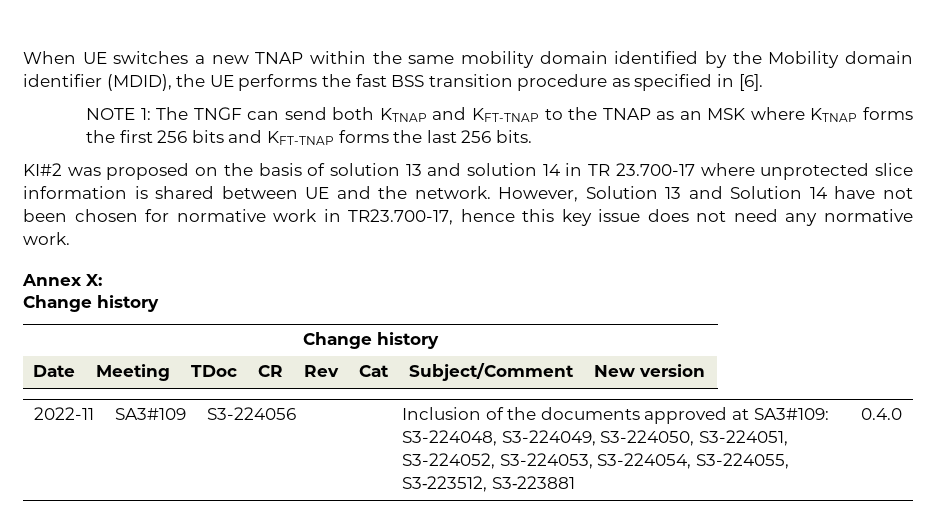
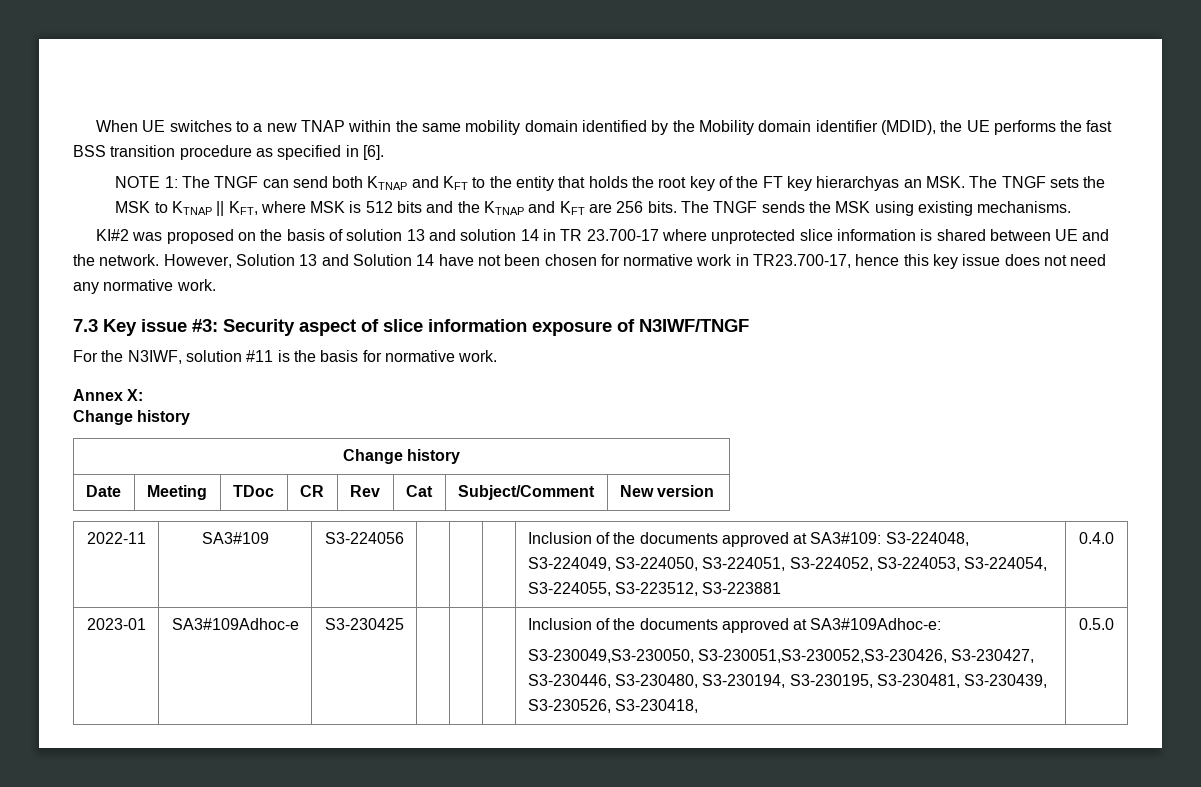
- When UE switches a new TNAP within the same mobility domain identified by the Mobility domain identifier (MDID), the UE performs the fast BSS transition procedure as specified in [6].
+ When UE switches to a new TNAP within the same mobility domain identified by the Mobility domain identifier (MDID), the UE performs the fast BSS transition procedure as specified in [6].
- NOTE 1: The TNGF can send both KTNAP and KFT-TNAP to the TNAP as an MSK where KTNAP forms the first 256 bits and KFT-TNAP forms the last 256 bits.
+ NOTE 1: The TNGF can send both KTNAP and KFT to the entity that holds the root key of the FT key hierarchyas an MSK. The TNGF sets the MSK to KTNAP || KFT, where MSK is 512 bits and the KTNAP and KFT are 256 bits. The TNGF sends the MSK using existing mechanisms.
+ 7.3 Key issue #3: Security aspect of slice information exposure of N3IWF/TNGF
+ For the N3IWF, solution #11 is the basis for normative work.
+ 2023-01 | SA3#109Adhoc-e | S3-230425 | | | | Inclusion of the documents approved at SA3#109Adhoc-e:
+ S3-230049,S3-230050, S3-230051,S3-230052,S3-230426, S3-230427, S3-230446, S3-230480, S3-230194, S3-230195, S3-230481, S3-230439, S3-230526, S3-230418, | 0.5.0

